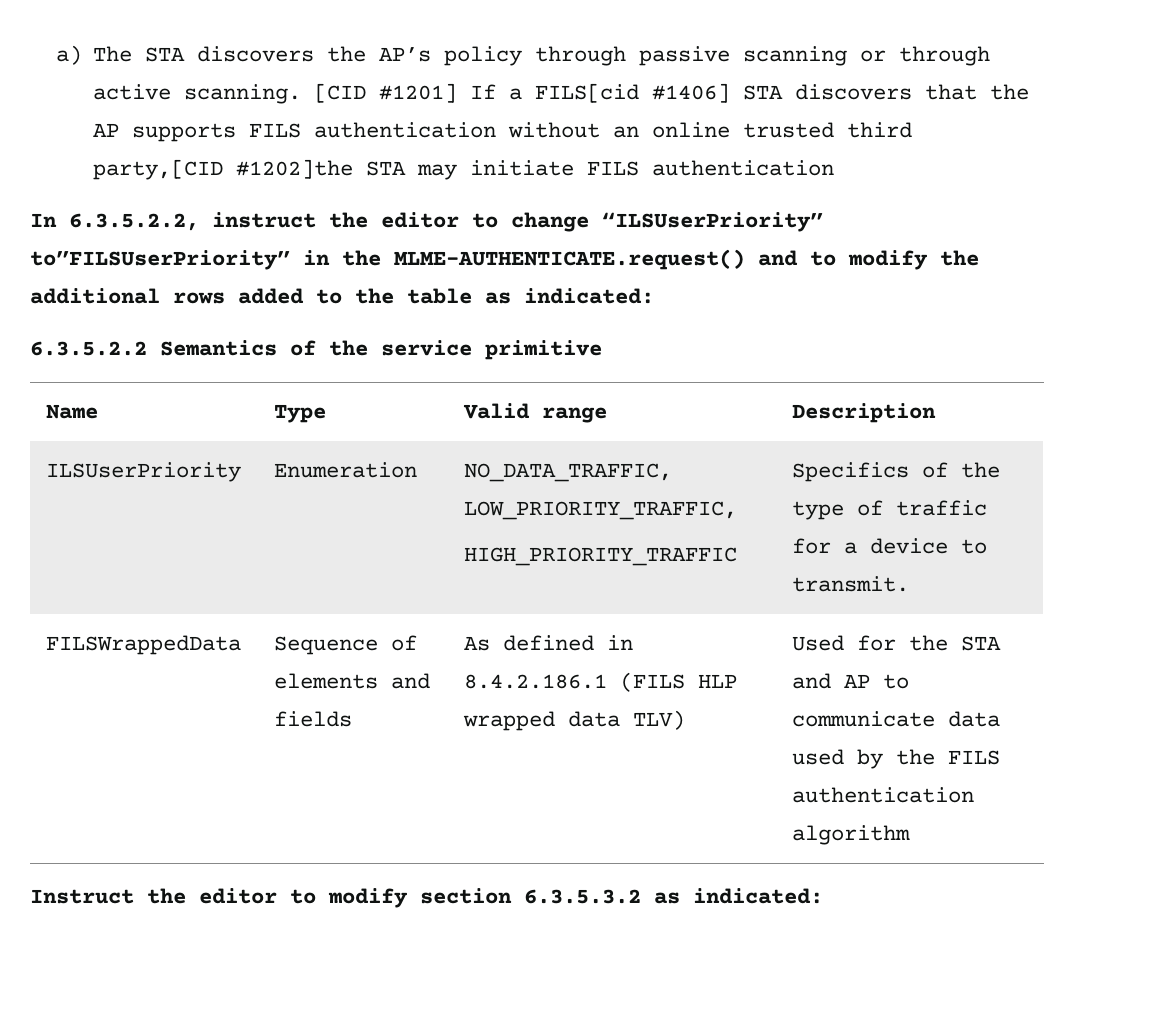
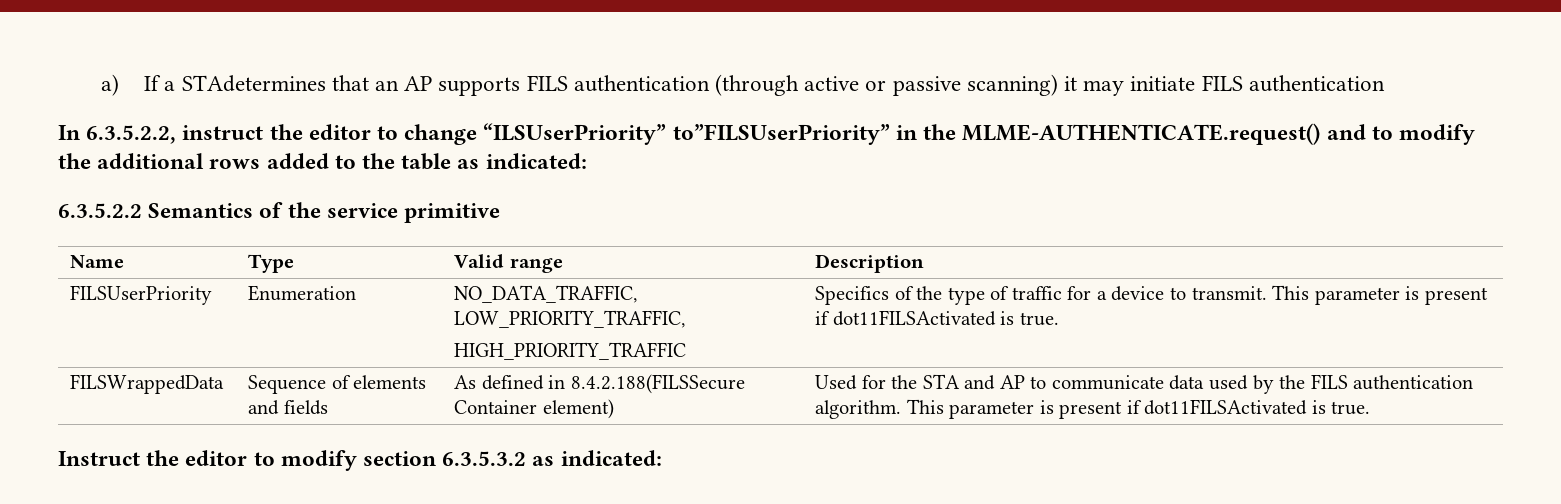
- a) The STA discovers the AP’s policy through passive scanning or through active scanning. [CID #1201] If a FILS[cid #1406] STA discovers that the AP supports FILS authentication without an online trusted third party,[CID #1202]the STA may initiate FILS authentication
+ a) If a STAdetermines that an AP supports FILS authentication (through active or passive scanning) it may initiate FILS authentication
- ILSUserPriority | Enumeration | NO_DATA_TRAFFIC, LOW_PRIORITY_TRAFFIC,
- HIGH_PRIORITY_TRAFFIC | Specifics of the type of traffic for a device to transmit.
+ FILSUserPriority | Enumeration | NO_DATA_TRAFFIC, LOW_PRIORITY_TRAFFIC,
+ HIGH_PRIORITY_TRAFFIC | Specifics of the type of traffic for a device to transmit. This parameter is present if dot11FILSActivated is true.
- FILSWrappedData | Sequence of elements and fields | As defined in 8.4.2.186.1 (FILS HLP wrapped data TLV) | Used for the STA and AP to communicate data used by the FILS authentication algorithm
+ FILSWrappedData | Sequence of elements and fields | As defined in 8.4.2.188(FILSSecure Container element) | Used for the STA and AP to communicate data used by the FILS authentication algorithm. This parameter is present if dot11FILSActivated is true.

